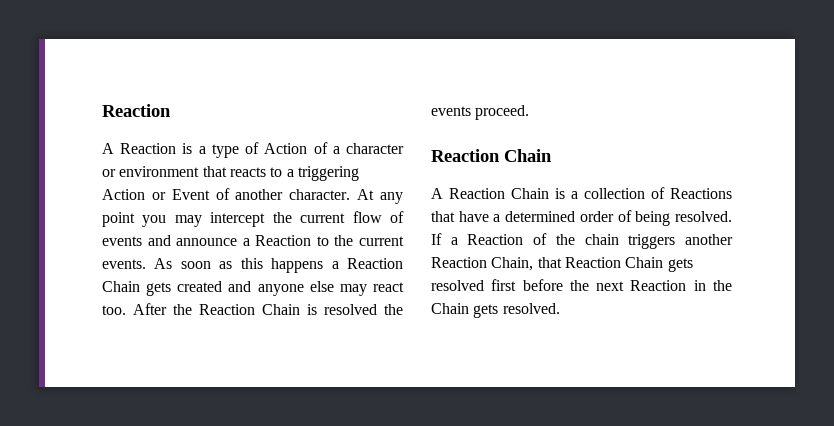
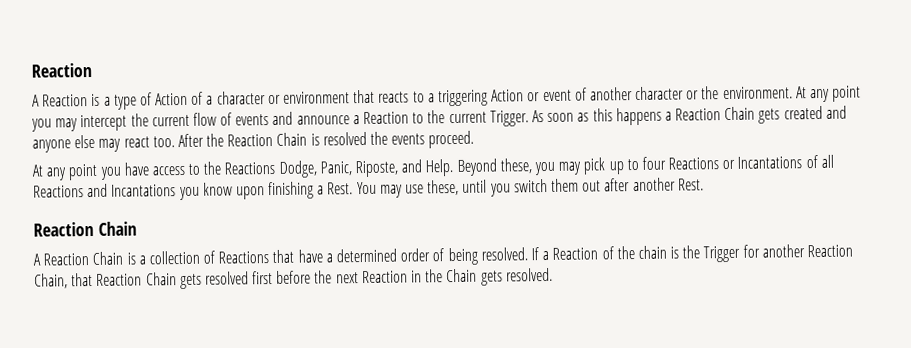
- A Reaction is a type of Action of a character or environment that reacts to a triggering Action or Event of another character.
+ A Reaction is a type of Action of a character or environment that reacts to a triggering Action or event of another character or the environment.
- At any point you may intercept the current flow of events and announce a Reaction to the current events.
+ At any point you may intercept the current flow of events and announce a Reaction to the current Trigger.
+ At any point you have access to the Reactions Dodge, Panic, Riposte, and Help. Beyond these, you may pick up to four Reactions or Incantations of all Reactions and Incantations you know upon finishing a Rest. You may use these, until you switch them out after another Rest.
- If a Reaction of the chain triggers another Reaction Chain, that Reaction Chain gets resolved first before the next Reaction in the Chain gets resolved.
+ If a Reaction of the chain is the Trigger for another Reaction Chain, that Reaction Chain gets resolved first before the next Reaction in the Chain gets resolved.

